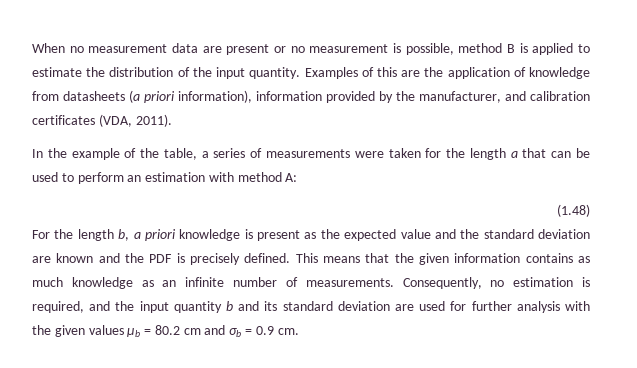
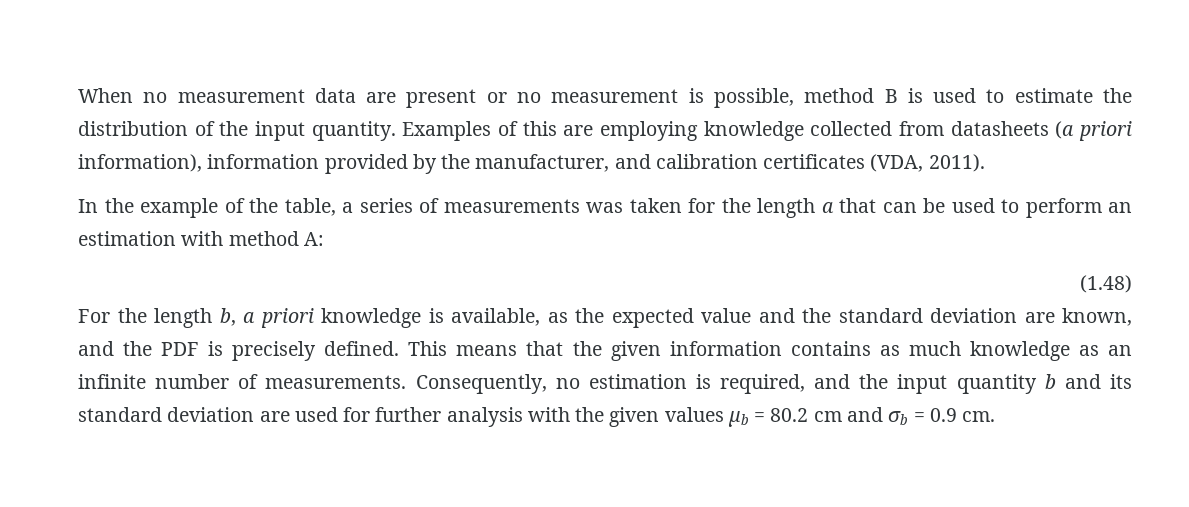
- When no measurement data are present or no measurement is possible, method B is applied to estimate the distribution of the input quantity.
+ When no measurement data are present or no measurement is possible, method B is used to estimate the distribution of the input quantity.
- Examples of this are the application of knowledge from datasheets (a priori information), information provided by the manufacturer, and calibration certificates (VDA, 2011).
+ Examples of this are employing knowledge collected from datasheets (a priori information), information provided by the manufacturer, and calibration certificates (VDA, 2011).
- In the example of the table, a series of measurements were taken for the length a that can be used to perform an estimation with method A:
+ In the example of the table, a series of measurements was taken for the length a that can be used to perform an estimation with method A:
- For the length b, a priori knowledge is present as the expected value and the standard deviation are known and the PDF is precisely defined.
+ For the length b, a priori knowledge is available, as the expected value and the standard deviation are known, and the PDF is precisely defined.

